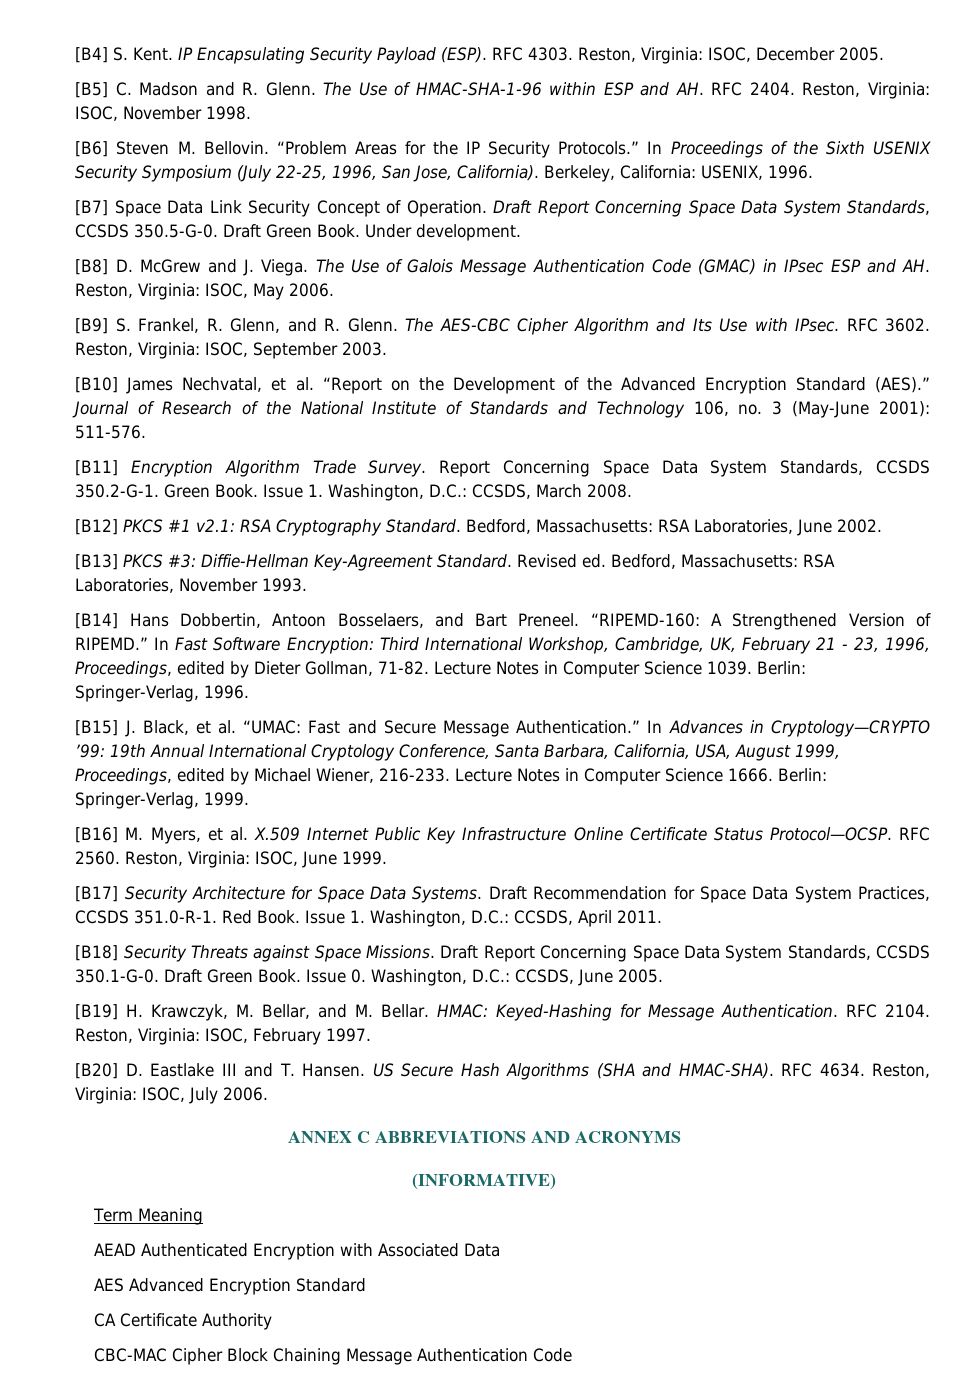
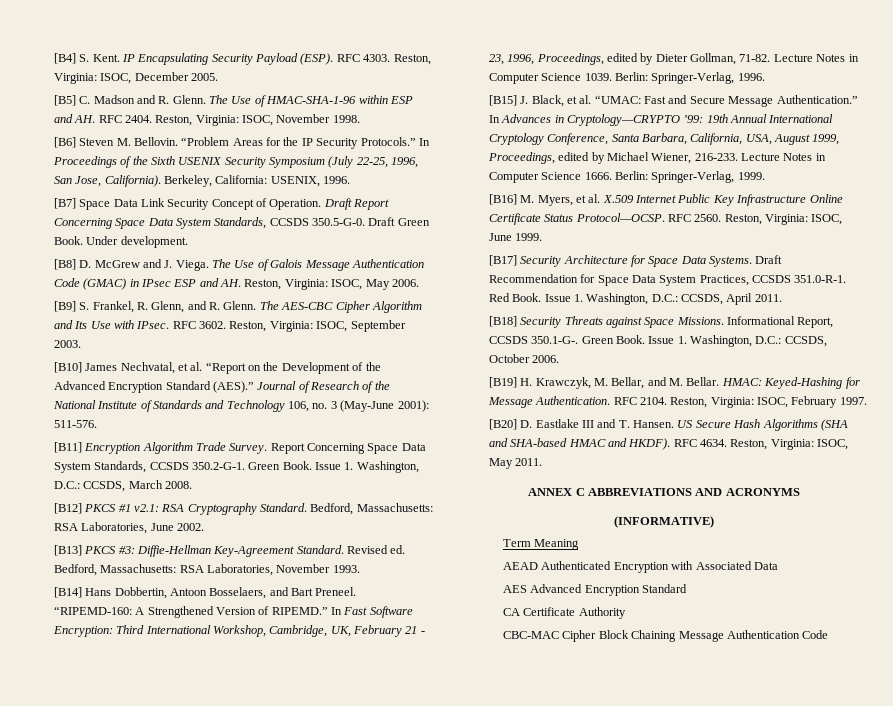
- Draft Report Concerning Space Data System Standards, CCSDS 350.1-G-0. Draft Green Book. Issue 0. Washington, D.C.: CCSDS, June 2005.
+ Informational Report, CCSDS 350.1-G-. Green Book. Issue 1. Washington, D.C.: CCSDS, October 2006.
- US Secure Hash Algorithms (SHA and HMAC-SHA).
+ US Secure Hash Algorithms (SHA and SHA-based HMAC and HKDF).
- Reston, Virginia: ISOC, July 2006.
+ Reston, Virginia: ISOC, May 2011.

